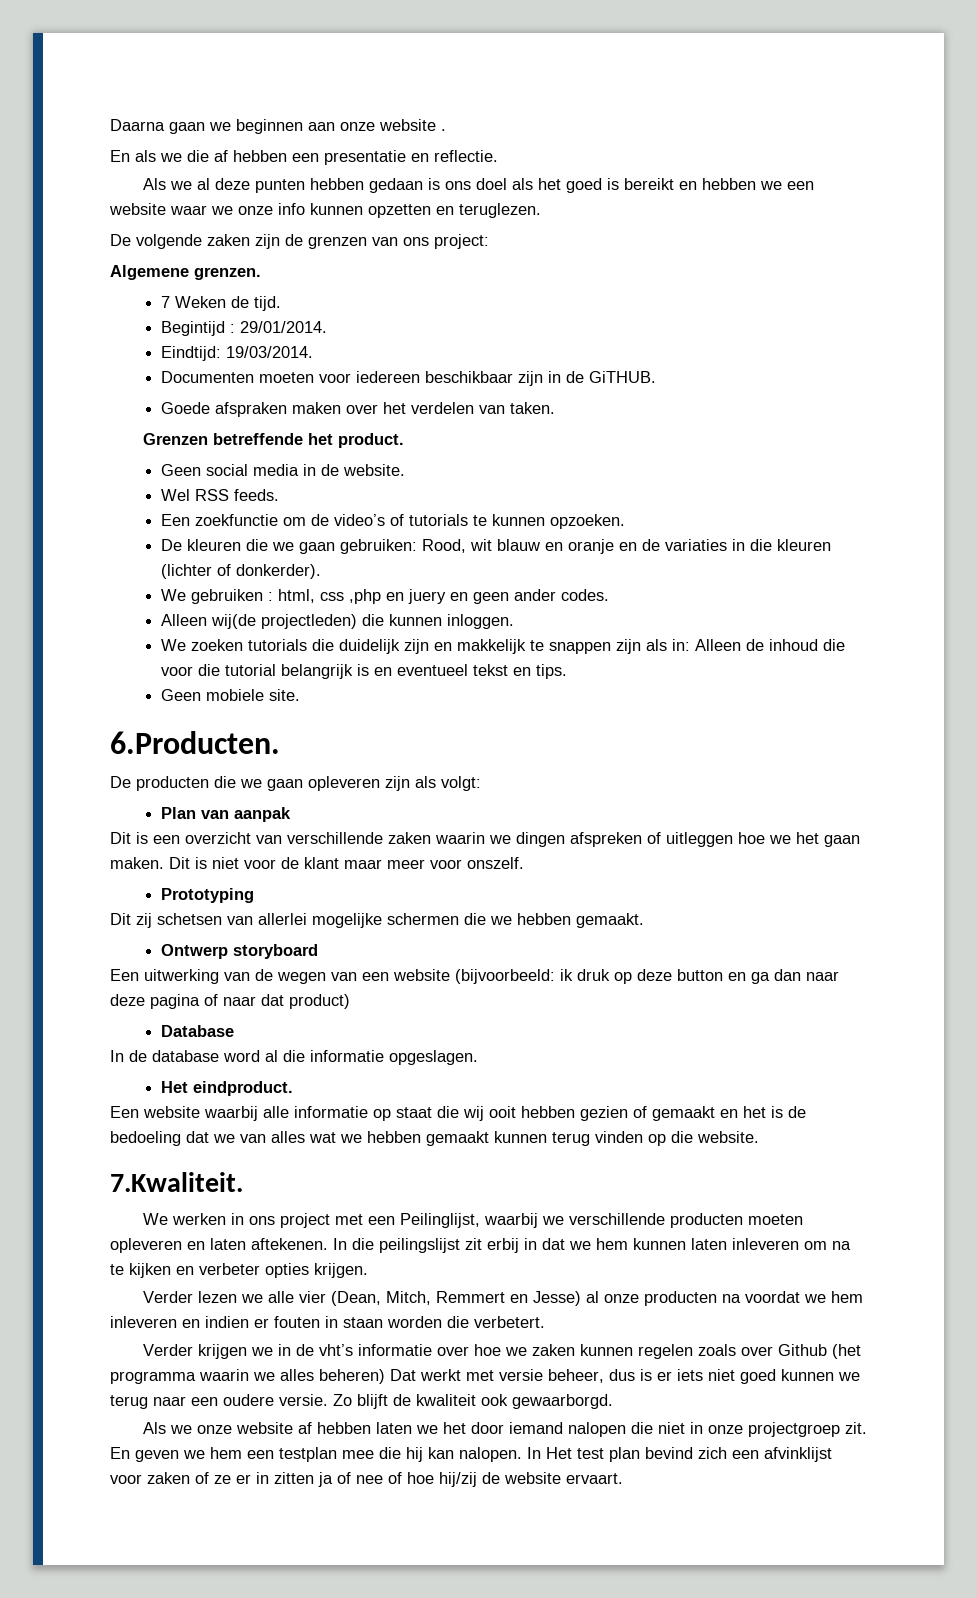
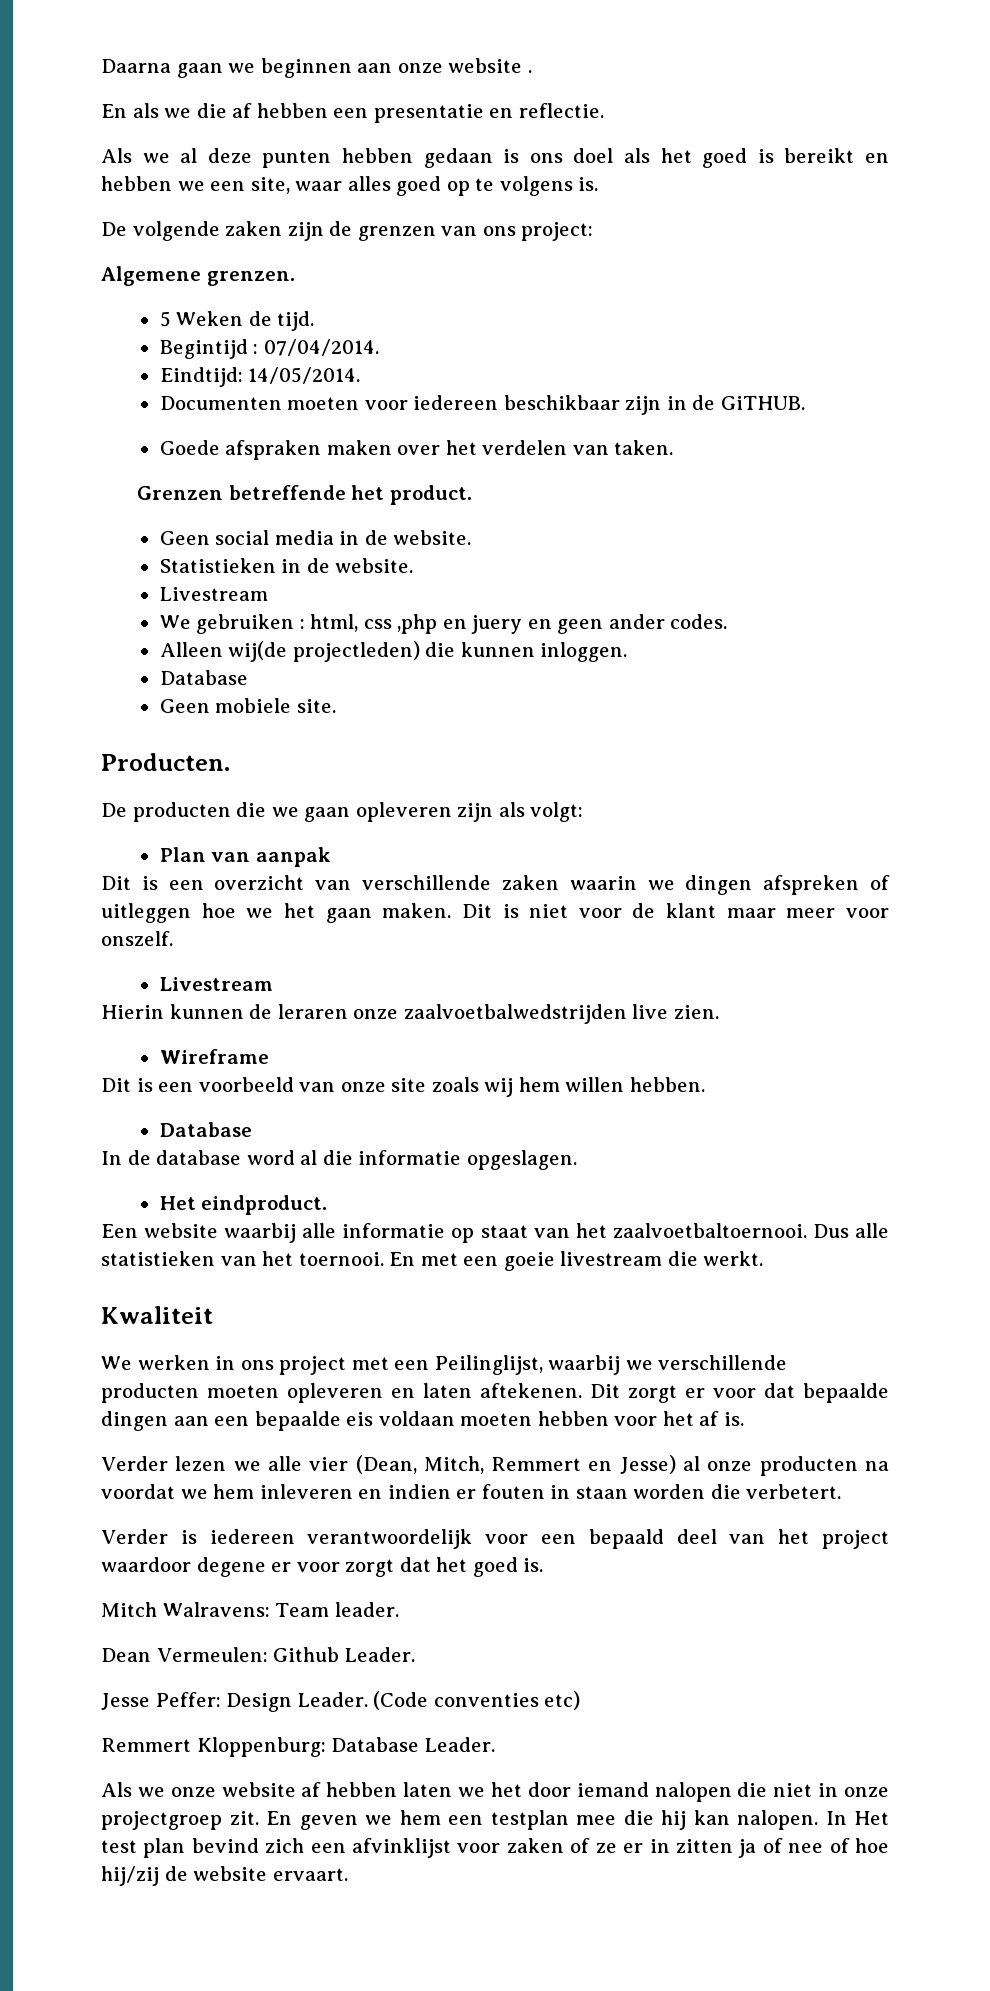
- Als we al deze punten hebben gedaan is ons doel als het goed is bereikt en hebben we een website waar we onze info kunnen opzetten en teruglezen.
+ Als we al deze punten hebben gedaan is ons doel als het goed is bereikt en hebben we een site, waar alles goed op te volgens is.
- 7 Weken de tijd.
+ 5 Weken de tijd.
- Begintijd : 29/01/2014.
+ Begintijd : 07/04/2014.
- Eindtijd: 19/03/2014.
+ Eindtijd: 14/05/2014.
- Wel RSS feeds.
- Een zoekfunctie om de video’s of tutorials te kunnen opzoeken.
- De kleuren die we gaan gebruiken: Rood, wit blauw en oranje en de variaties in die kleuren (lichter of donkerder).
+ Statistieken in de website.
+ Livestream
  Alleen wij(de projectleden) die kunnen inloggen.
- We zoeken tutorials die duidelijk zijn en makkelijk te snappen zijn als in: Alleen de inhoud die voor die tutorial belangrijk is en eventueel tekst en tips.
+ Database
- 6.Producten.
+ Producten.
  Dit is niet voor de klant maar meer voor onszelf.
- Prototyping
- Dit zij schetsen van allerlei mogelijke schermen die we hebben gemaakt.
- Ontwerp storyboard
- Een uitwerking van de wegen van een website (bijvoorbeeld: ik druk op deze button en ga dan naar deze pagina of naar dat product)
+ Livestream
+ Hierin kunnen de leraren onze zaalvoetbalwedstrijden live zien.
+ Wireframe
+ Dit is een voorbeeld van onze site zoals wij hem willen hebben.
- Een website waarbij alle informatie op staat die wij ooit hebben gezien of gemaakt en het is de bedoeling dat we van alles wat we hebben gemaakt kunnen terug vinden op die website.
- 7.Kwaliteit.
+ Een website waarbij alle informatie op staat van het zaalvoetbaltoernooi. Dus alle statistieken van het toernooi. En met een goeie livestream die werkt.
+ Kwaliteit
- In die peilingslijst zit erbij in dat we hem kunnen laten inleveren om na te kijken en verbeter opties krijgen.
+ Dit zorgt er voor dat bepaalde dingen aan een bepaalde eis voldaan moeten hebben voor het af is.
- Verder krijgen we in de vht’s informatie over hoe we zaken kunnen regelen zoals over Github (het programma waarin we alles beheren) Dat werkt met versie beheer, dus is er iets niet goed kunnen we terug naar een oudere versie. Zo blijft de kwaliteit ook gewaarborgd.
+ Verder is iedereen verantwoordelijk voor een bepaald deel van het project waardoor degene er voor zorgt dat het goed is.
+ Mitch Walravens: Team leader.
+ Dean Vermeulen: Github Leader.
+ Jesse Peffer: Design Leader. (Code conventies etc)
+ Remmert Kloppenburg: Database Leader.

